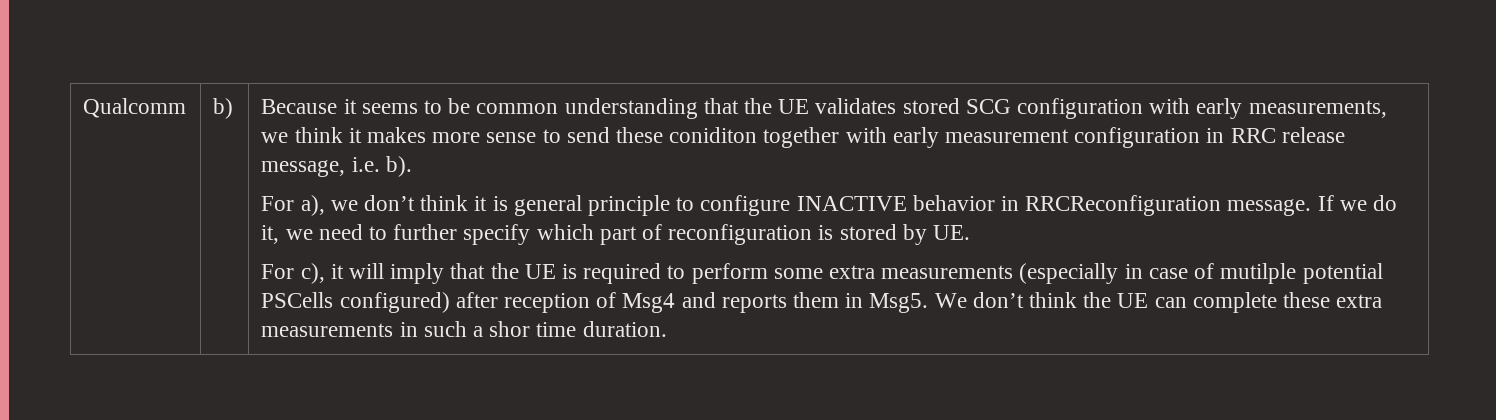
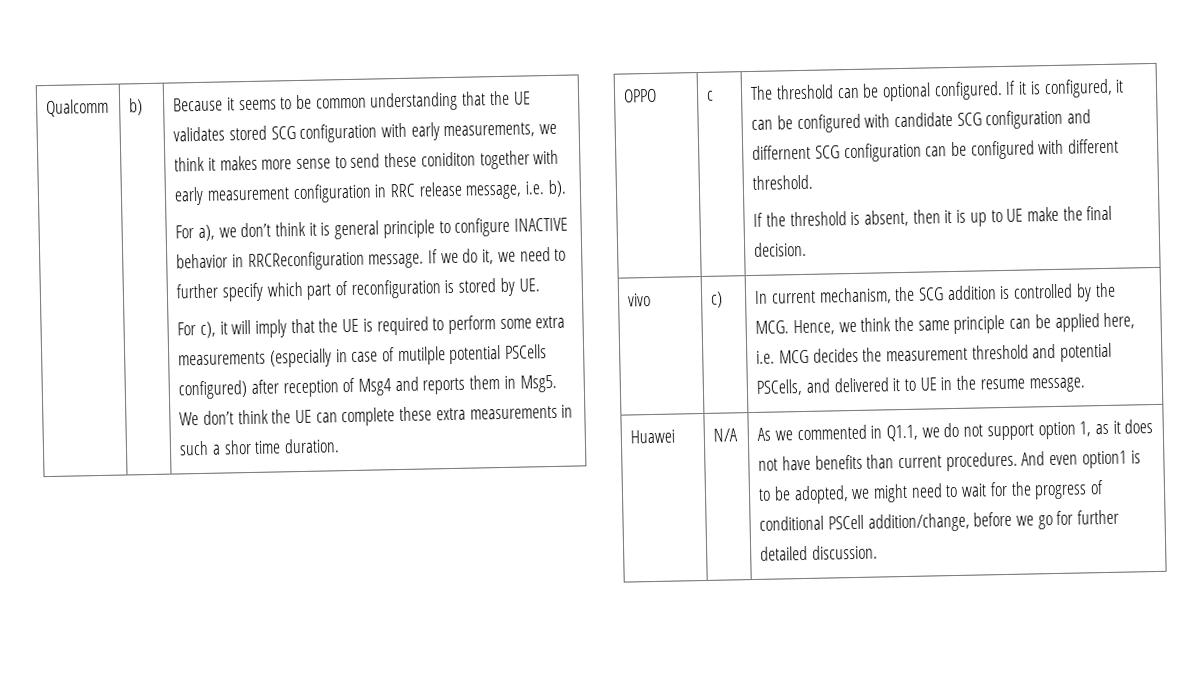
+ OPPO | c | The threshold can be optional configured. If it is configured, it can be configured with candidate SCG configuration and differnent SCG configuration can be configured with different threshold.
+ If the threshold is absent, then it is up to UE make the final decision.
+ vivo | c) | In current mechanism, the SCG addition is controlled by the MCG. Hence, we think the same principle can be applied here, i.e. MCG decides the measurement threshold and potential PSCells, and delivered it to UE in the resume message.
+ Huawei | N/A | As we commented in Q1.1, we do not support option 1, as it does not have benefits than current procedures. And even option1 is to be adopted, we might need to wait for the progress of conditional PSCell addition/change, before we go for further detailed discussion.

